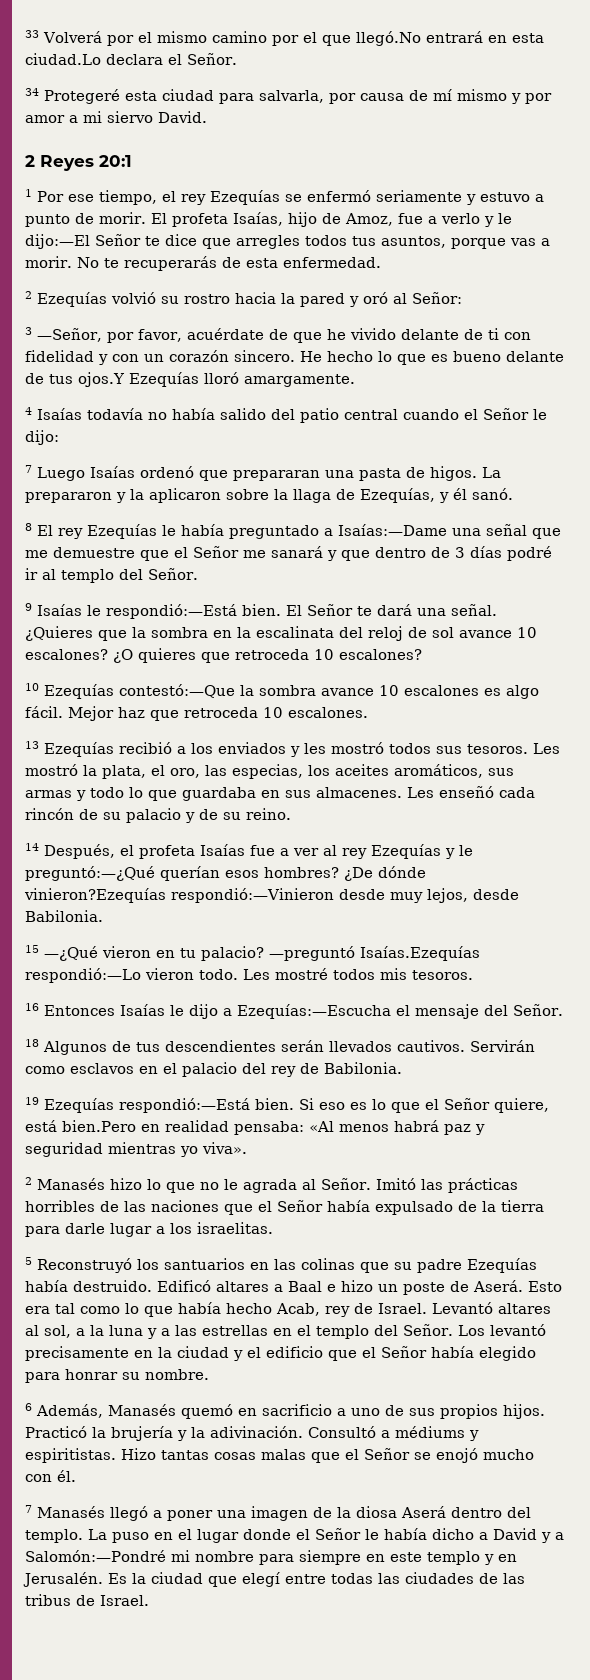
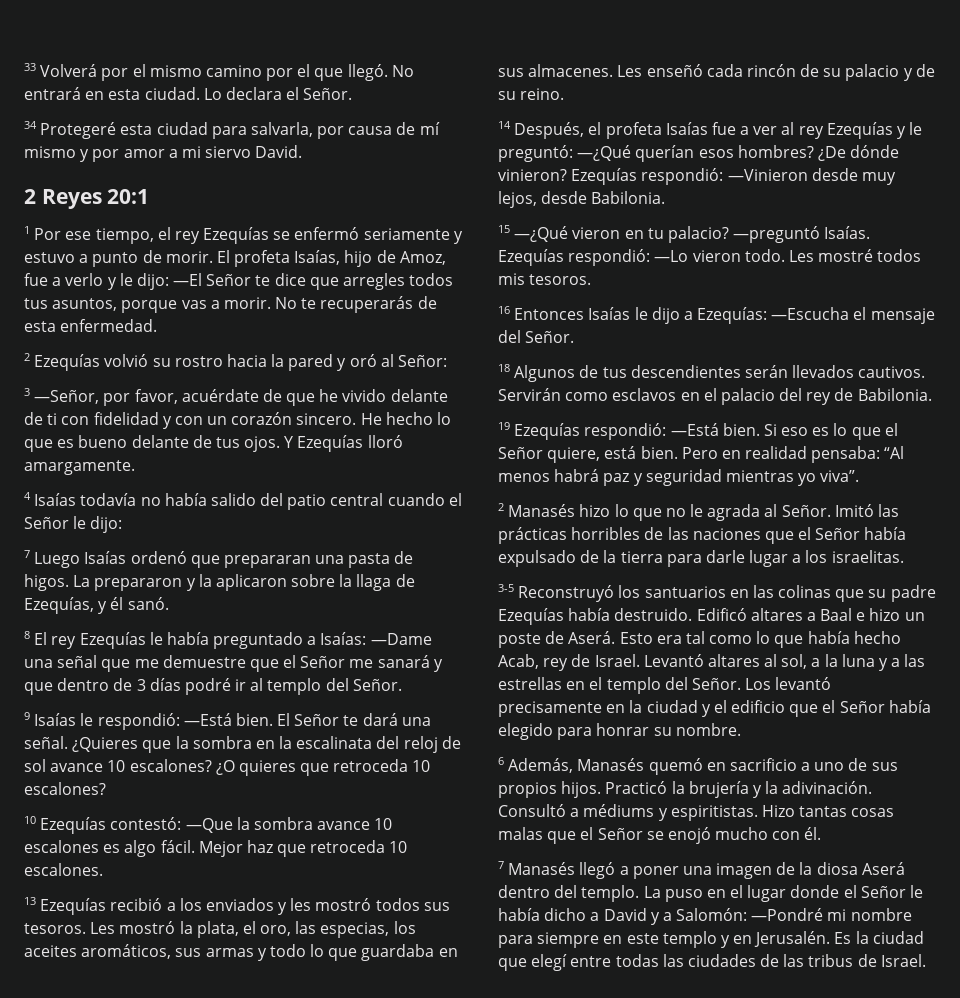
- 33 Volverá por el mismo camino por el que llegó.No entrará en esta ciudad.Lo declara el Señor.
+ 33 Volverá por el mismo camino por el que llegó. No entrará en esta ciudad. Lo declara el Señor.
- El profeta Isaías, hijo de Amoz, fue a verlo y le dijo:—El Señor te dice que arregles todos tus asuntos, porque vas a morir.
+ El profeta Isaías, hijo de Amoz, fue a verlo y le dijo: —El Señor te dice que arregles todos tus asuntos, porque vas a morir.
- He hecho lo que es bueno delante de tus ojos.Y Ezequías lloró amargamente.
+ He hecho lo que es bueno delante de tus ojos. Y Ezequías lloró amargamente.
- 8 El rey Ezequías le había preguntado a Isaías:—Dame una señal que me demuestre que el Señor me sanará y que dentro de 3 días podré ir al templo del Señor.
+ 8 El rey Ezequías le había preguntado a Isaías: —Dame una señal que me demuestre que el Señor me sanará y que dentro de 3 días podré ir al templo del Señor.
- 9 Isaías le respondió:—Está bien.
+ 9 Isaías le respondió: —Está bien.
- 10 Ezequías contestó:—Que la sombra avance 10 escalones es algo fácil.
+ 10 Ezequías contestó: —Que la sombra avance 10 escalones es algo fácil.
- 14 Después, el profeta Isaías fue a ver al rey Ezequías y le preguntó:—¿Qué querían esos hombres?
+ 14 Después, el profeta Isaías fue a ver al rey Ezequías y le preguntó: —¿Qué querían esos hombres?
- ¿De dónde vinieron?Ezequías respondió:—Vinieron desde muy lejos, desde Babilonia.
+ ¿De dónde vinieron? Ezequías respondió: —Vinieron desde muy lejos, desde Babilonia.
- —preguntó Isaías.Ezequías respondió:—Lo vieron todo.
+ —preguntó Isaías. Ezequías respondió: —Lo vieron todo.
- 16 Entonces Isaías le dijo a Ezequías:—Escucha el mensaje del Señor.
+ 16 Entonces Isaías le dijo a Ezequías: —Escucha el mensaje del Señor.
- 19 Ezequías respondió:—Está bien.
+ 19 Ezequías respondió: —Está bien.
- Si eso es lo que el Señor quiere, está bien.Pero en realidad pensaba: «Al menos habrá paz y seguridad mientras yo viva».
+ Si eso es lo que el Señor quiere, está bien. Pero en realidad pensaba: “Al menos habrá paz y seguridad mientras yo viva”.
- 5 Reconstruyó los santuarios en las colinas que su padre Ezequías había destruido.
+ 3-5 Reconstruyó los santuarios en las colinas que su padre Ezequías había destruido.
- La puso en el lugar donde el Señor le había dicho a David y a Salomón:—Pondré mi nombre para siempre en este templo y en Jerusalén.
+ La puso en el lugar donde el Señor le había dicho a David y a Salomón: —Pondré mi nombre para siempre en este templo y en Jerusalén.

